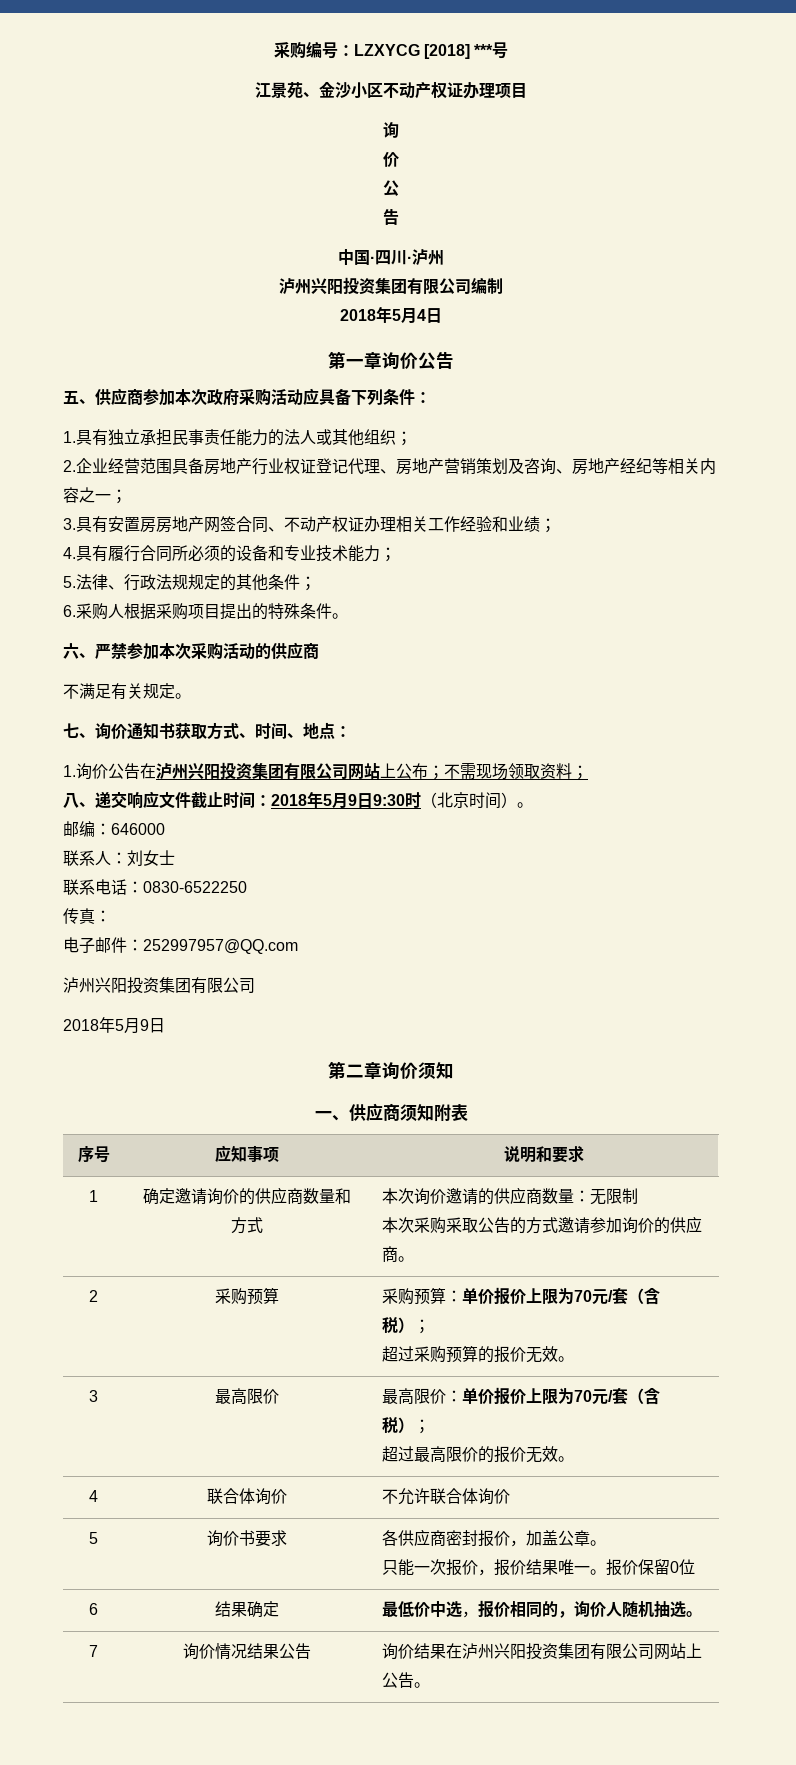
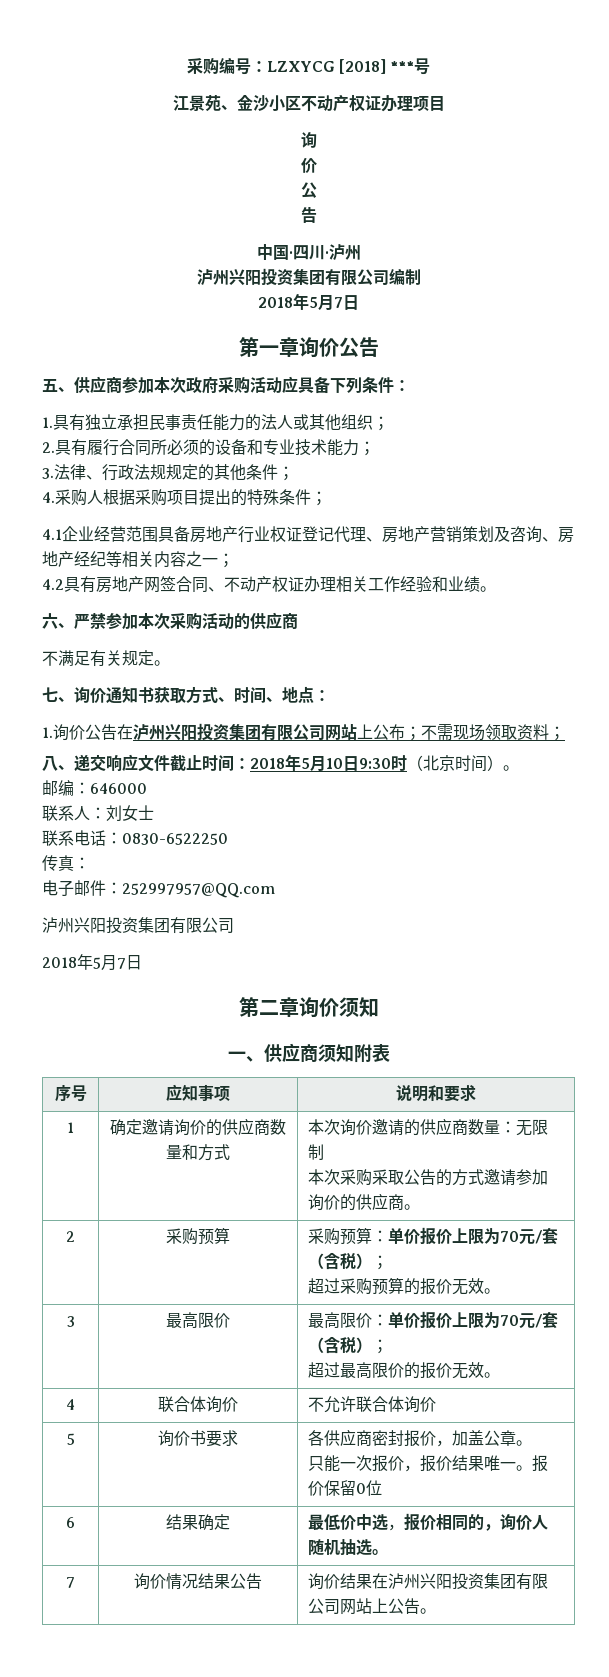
  泸州兴阳投资集团有限公司编制
- 2018年5月4日
+ 2018年5月7日
- 2.企业经营范围具备房地产行业权证登记代理、房地产营销策划及咨询、房地产经纪等相关内容之一；
+ 2.具有履行合同所必须的设备和专业技术能力；
+ 3.法律、行政法规规定的其他条件；
+ 4.采购人根据采购项目提出的特殊条件；
+ 4.1企业经营范围具备房地产行业权证登记代理、房地产营销策划及咨询、房地产经纪等相关内容之一；
- 3.具有安置房房地产网签合同、不动产权证办理相关工作经验和业绩；
- 4.具有履行合同所必须的设备和专业技术能力；
- 5.法律、行政法规规定的其他条件；
- 6.采购人根据采购项目提出的特殊条件。
+ 4.2具有房地产网签合同、不动产权证办理相关工作经验和业绩。
- 八、递交响应文件截止时间：2018年5月9日9:30时（北京时间）。
+ 八、递交响应文件截止时间：2018年5月10日9:30时（北京时间）。
  电子邮件：252997957@QQ.com
  泸州兴阳投资集团有限公司
- 2018年5月9日
+ 2018年5月7日

